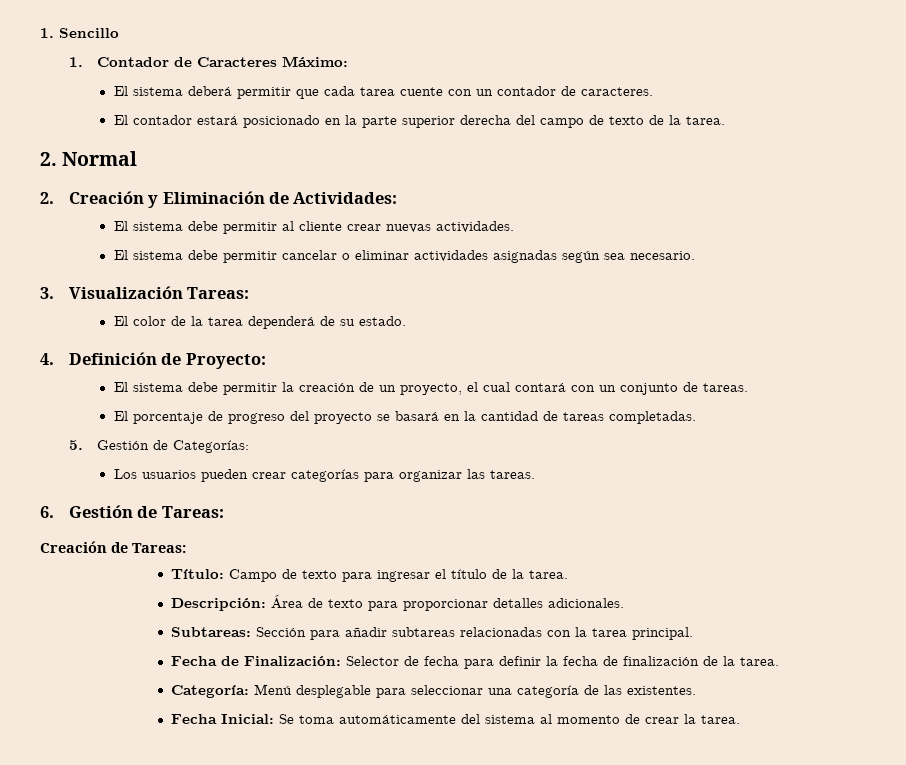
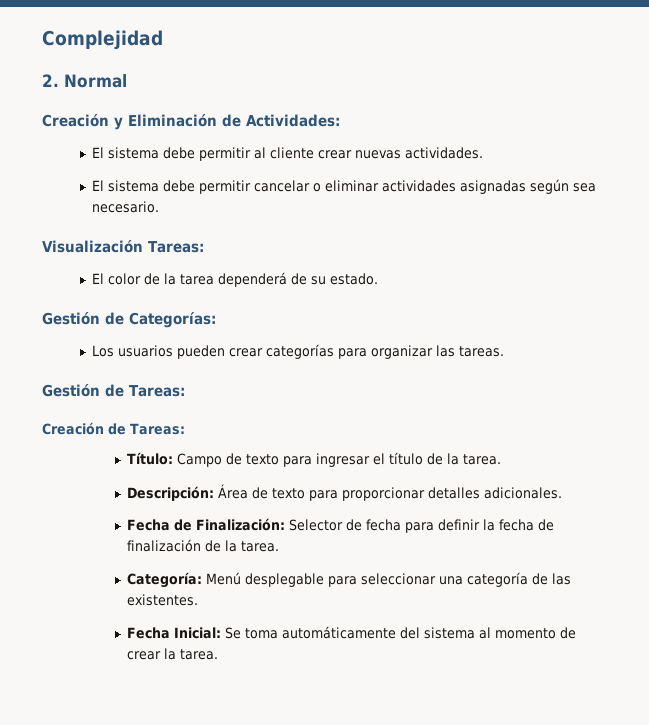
- 1. Sencillo
- 1. Contador de Caracteres Máximo:
- El sistema deberá permitir que cada tarea cuente con un contador de caracteres.
- El contador estará posicionado en la parte superior derecha del campo de texto de la tarea.
+ Complejidad
- 2. Creación y Eliminación de Actividades:
+ Creación y Eliminación de Actividades:
- 3. Visualización Tareas:
+ Visualización Tareas:
- 4. Definición de Proyecto:
- El sistema debe permitir la creación de un proyecto, el cual contará con un conjunto de tareas.
- El porcentaje de progreso del proyecto se basará en la cantidad de tareas completadas.
- 5. Gestión de Categorías:
+ Gestión de Categorías:
- 6. Gestión de Tareas:
+ Gestión de Tareas:
- Subtareas: Sección para añadir subtareas relacionadas con la tarea principal.

